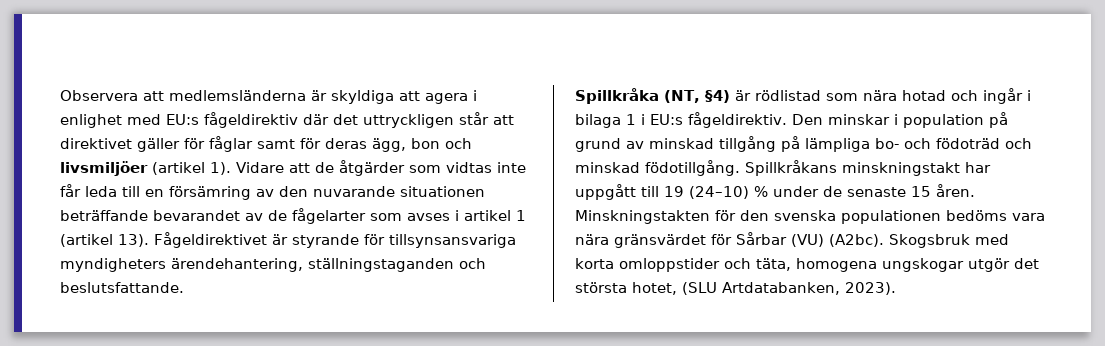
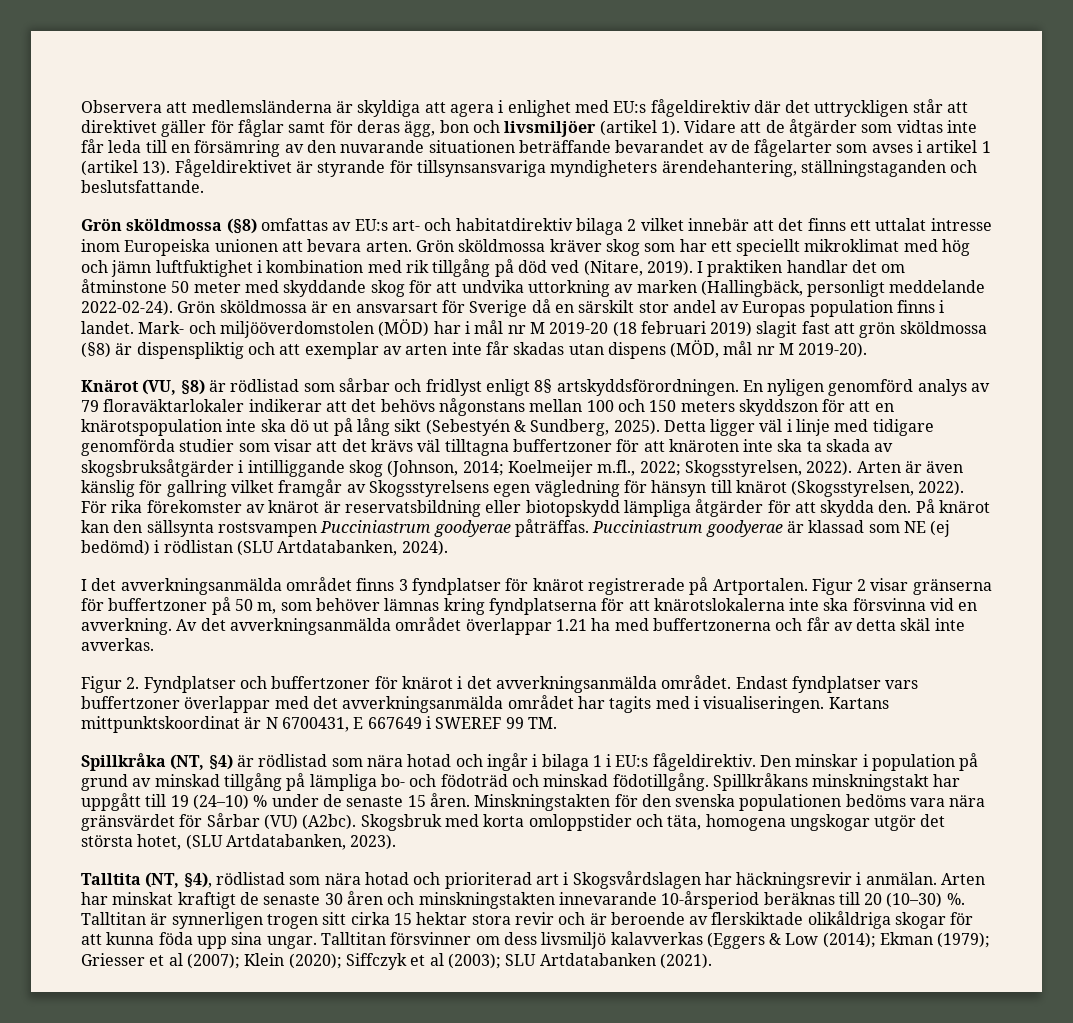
+ Grön sköldmossa (§8) omfattas av EU:s art- och habitatdirektiv bilaga 2 vilket innebär att det finns ett uttalat intresse inom Europeiska unionen att bevara arten. Grön sköldmossa kräver skog som har ett speciellt mikroklimat med hög och jämn luftfuktighet i kombination med rik tillgång på död ved (Nitare, 2019). I praktiken handlar det om åtminstone 50 meter med skyddande skog för att undvika uttorkning av marken (Hallingbäck, personligt meddelande 2022-02-24). Grön sköldmossa är en ansvarsart för Sverige då en särskilt stor andel av Europas population finns i landet. Mark- och miljööverdomstolen (MÖD) har i mål nr M 2019-20 (18 februari 2019) slagit fast att grön sköldmossa (§8) är dispenspliktig och att exemplar av arten inte får skadas utan dispens (MÖD, mål nr M 2019-20).
+ Knärot (VU, §8) är rödlistad som sårbar och fridlyst enligt 8§ artskyddsförordningen. En nyligen genomförd analys av 79 floraväktarlokaler indikerar att det behövs någonstans mellan 100 och 150 meters skyddszon för att en knärotspopulation inte ska dö ut på lång sikt (Sebestyén & Sundberg, 2025). Detta ligger väl i linje med tidigare genomförda studier som visar att det krävs väl tilltagna buffertzoner för att knäroten inte ska ta skada av skogsbruksåtgärder i intilliggande skog (Johnson, 2014; Koelmeijer m.fl., 2022; Skogsstyrelsen, 2022). Arten är även känslig för gallring vilket framgår av Skogsstyrelsens egen vägledning för hänsyn till knärot (Skogsstyrelsen, 2022). För rika förekomster av knärot är reservatsbildning eller biotopskydd lämpliga åtgärder för att skydda den. På knärot kan den sällsynta rostsvampen Pucciniastrum goodyerae påträffas. Pucciniastrum goodyerae är klassad som NE (ej bedömd) i rödlistan (SLU Artdatabanken, 2024).
+ I det avverkningsanmälda området finns 3 fyndplatser för knärot registrerade på Artportalen. Figur 2 visar gränserna för buffertzoner på 50 m, som behöver lämnas kring fyndplatserna för att knärotslokalerna inte ska försvinna vid en avverkning. Av det avverkningsanmälda området överlappar 1.21 ha med buffertzonerna och får av detta skäl inte avverkas.
+ Figur 2. Fyndplatser och buffertzoner för knärot i det avverkningsanmälda området. Endast fyndplatser vars buffertzoner överlappar med det avverkningsanmälda området har tagits med i visualiseringen. Kartans mittpunktskoordinat är N 6700431, E 667649 i SWEREF 99 TM.
+ Talltita (NT, §4), rödlistad som nära hotad och prioriterad art i Skogsvårdslagen har häckningsrevir i anmälan. Arten har minskat kraftigt de senaste 30 åren och minskningstakten innevarande 10-årsperiod beräknas till 20 (10–30) %. Talltitan är synnerligen trogen sitt cirka 15 hektar stora revir och är beroende av flerskiktade olikåldriga skogar för att kunna föda upp sina ungar. Talltitan försvinner om dess livsmiljö kalavverkas (Eggers & Low (2014); Ekman (1979); Griesser et al (2007); Klein (2020); Siffczyk et al (2003); SLU Artdatabanken (2021).

